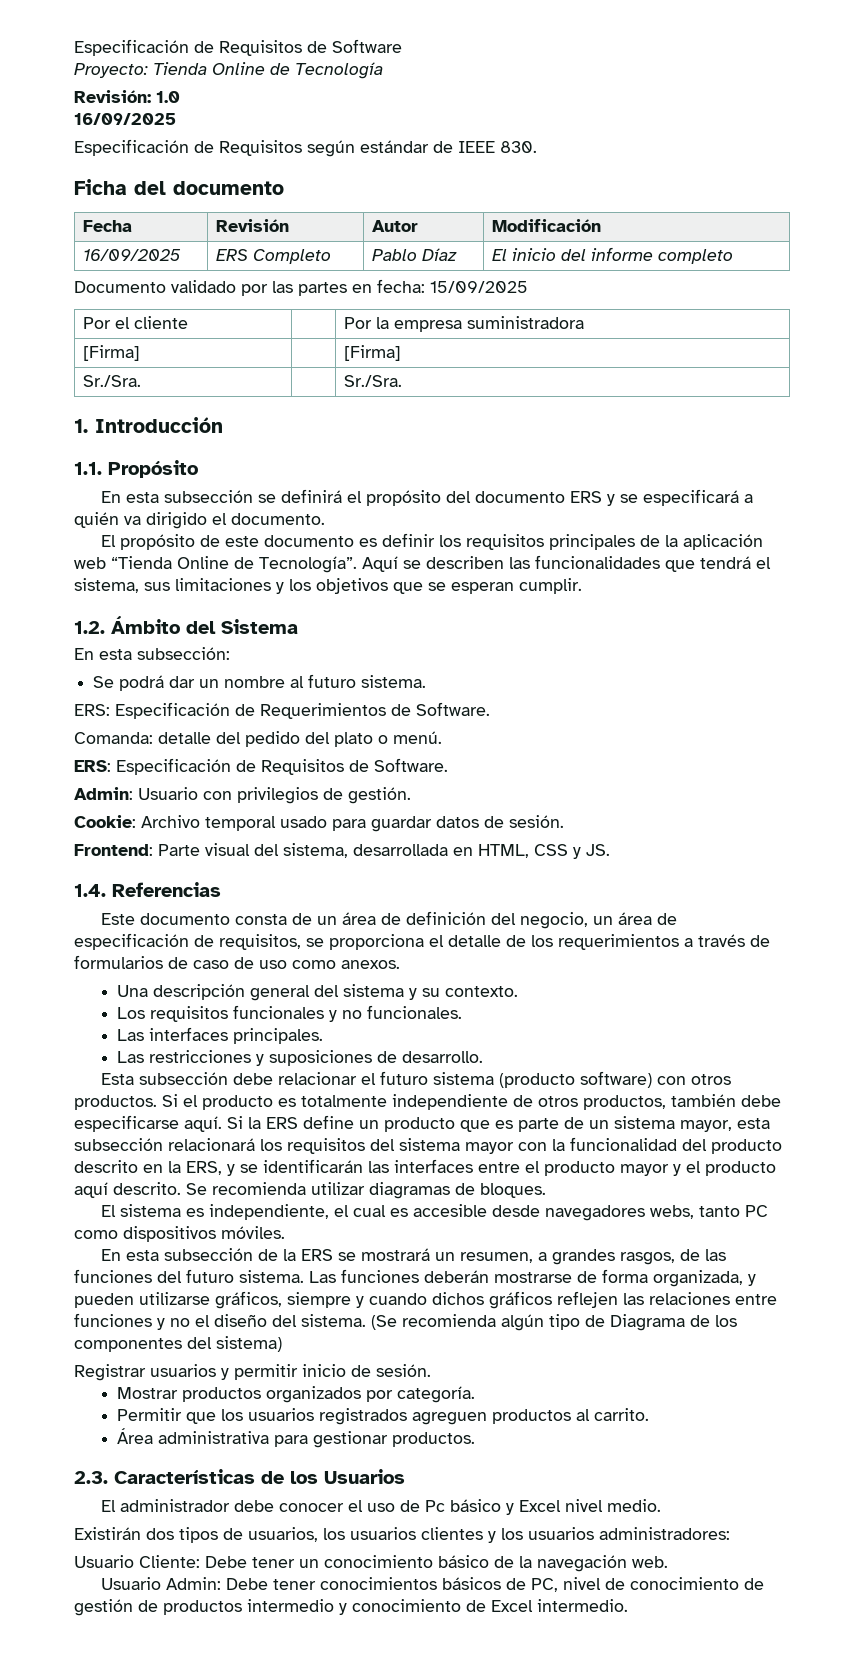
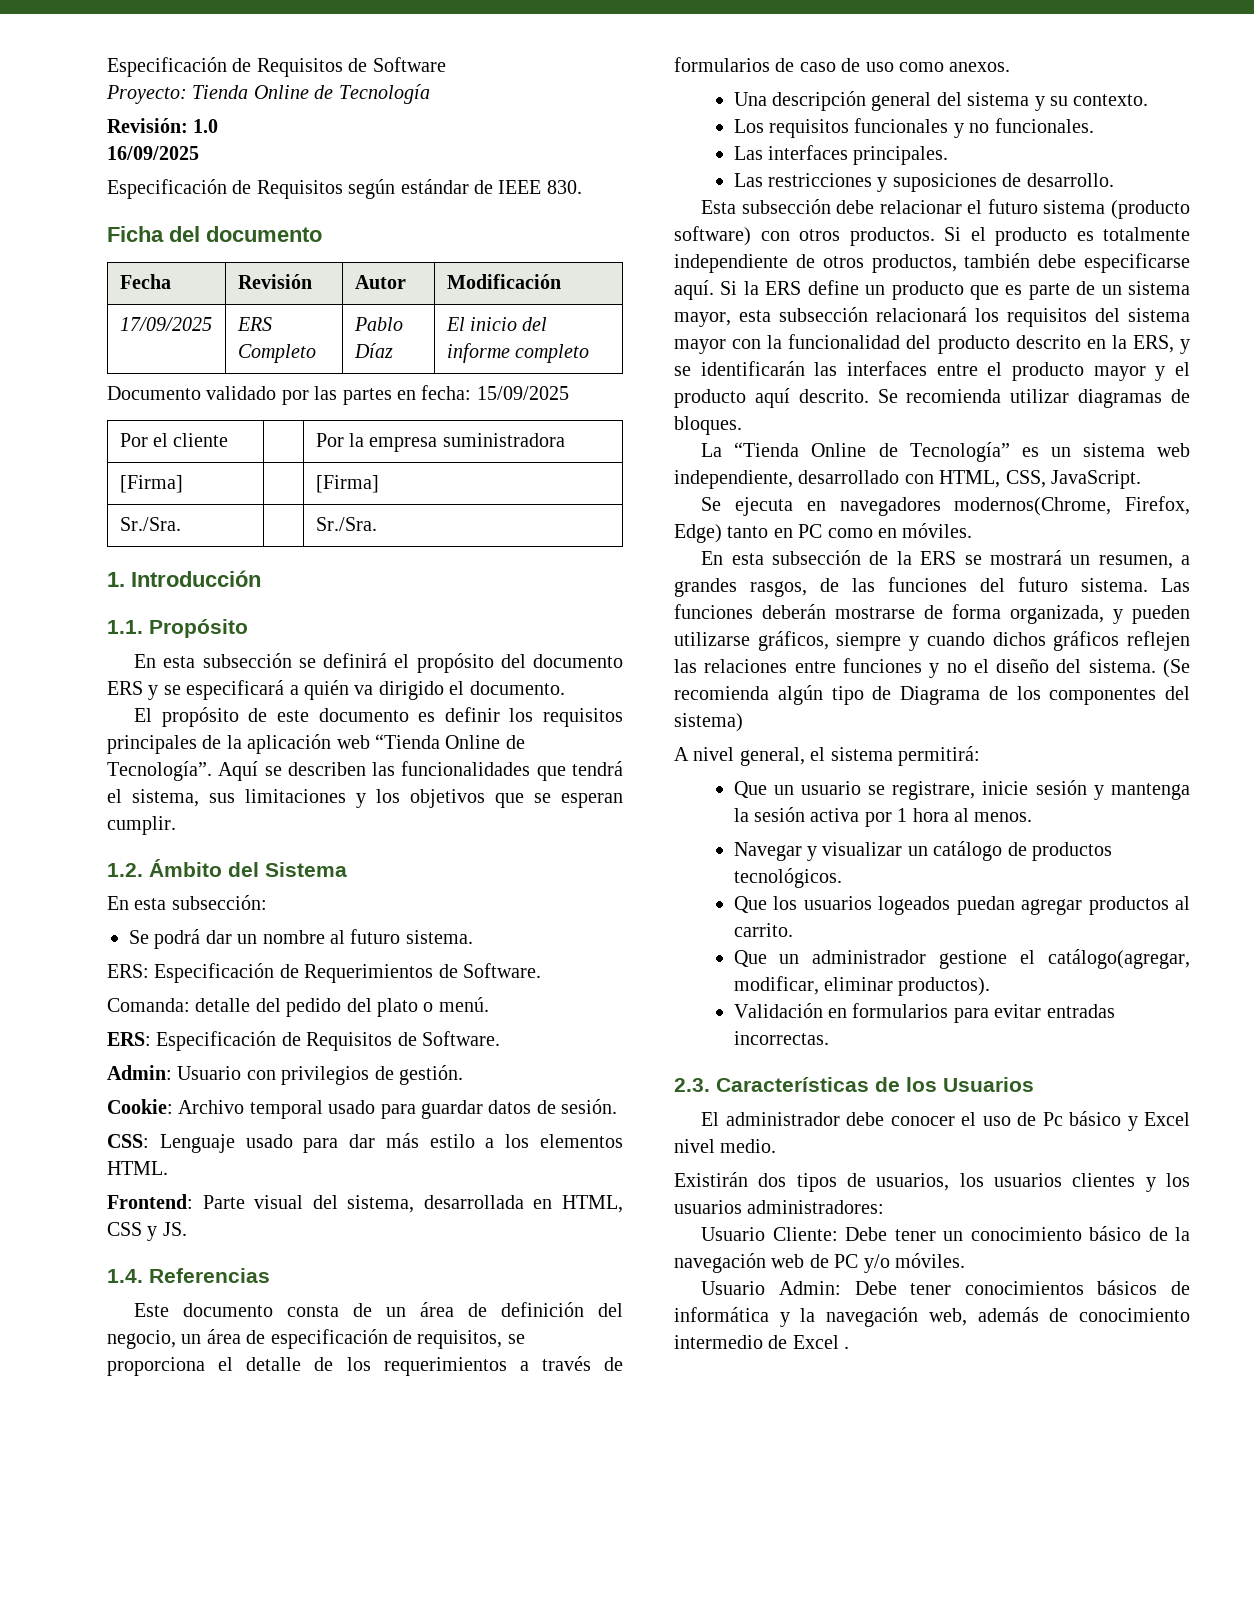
- 16/09/2025 | ERS Completo | Pablo Díaz | El inicio del informe completo
+ 17/09/2025 | ERS Completo | Pablo Díaz | El inicio del informe completo
+ CSS: Lenguaje usado para dar más estilo a los elementos HTML.
- El sistema es independiente, el cual es accesible desde navegadores webs, tanto PC como dispositivos móviles.
+ La “Tienda Online de Tecnología” es un sistema web independiente, desarrollado con HTML, CSS, JavaScript.
+ Se ejecuta en navegadores modernos(Chrome, Firefox, Edge) tanto en PC como en móviles.
- Registrar usuarios y permitir inicio de sesión.
- Mostrar productos organizados por categoría.
- Permitir que los usuarios registrados agreguen productos al carrito.
- Área administrativa para gestionar productos.
+ A nivel general, el sistema permitirá:
+ Que un usuario se registrare, inicie sesión y mantenga la sesión activa por 1 hora al menos.
+ Navegar y visualizar un catálogo de productos tecnológicos.
+ Que los usuarios logeados puedan agregar productos al carrito.
+ Que un administrador gestione el catálogo(agregar, modificar, eliminar productos).
+ Validación en formularios para evitar entradas incorrectas.
- Usuario Cliente: Debe tener un conocimiento básico de la navegación web.
+ Usuario Cliente: Debe tener un conocimiento básico de la navegación web de PC y/o móviles.
- Usuario Admin: Debe tener conocimientos básicos de PC, nivel de conocimiento de gestión de productos intermedio y conocimiento de Excel intermedio.
+ Usuario Admin: Debe tener conocimientos básicos de informática y la navegación web, además de conocimiento intermedio de Excel .

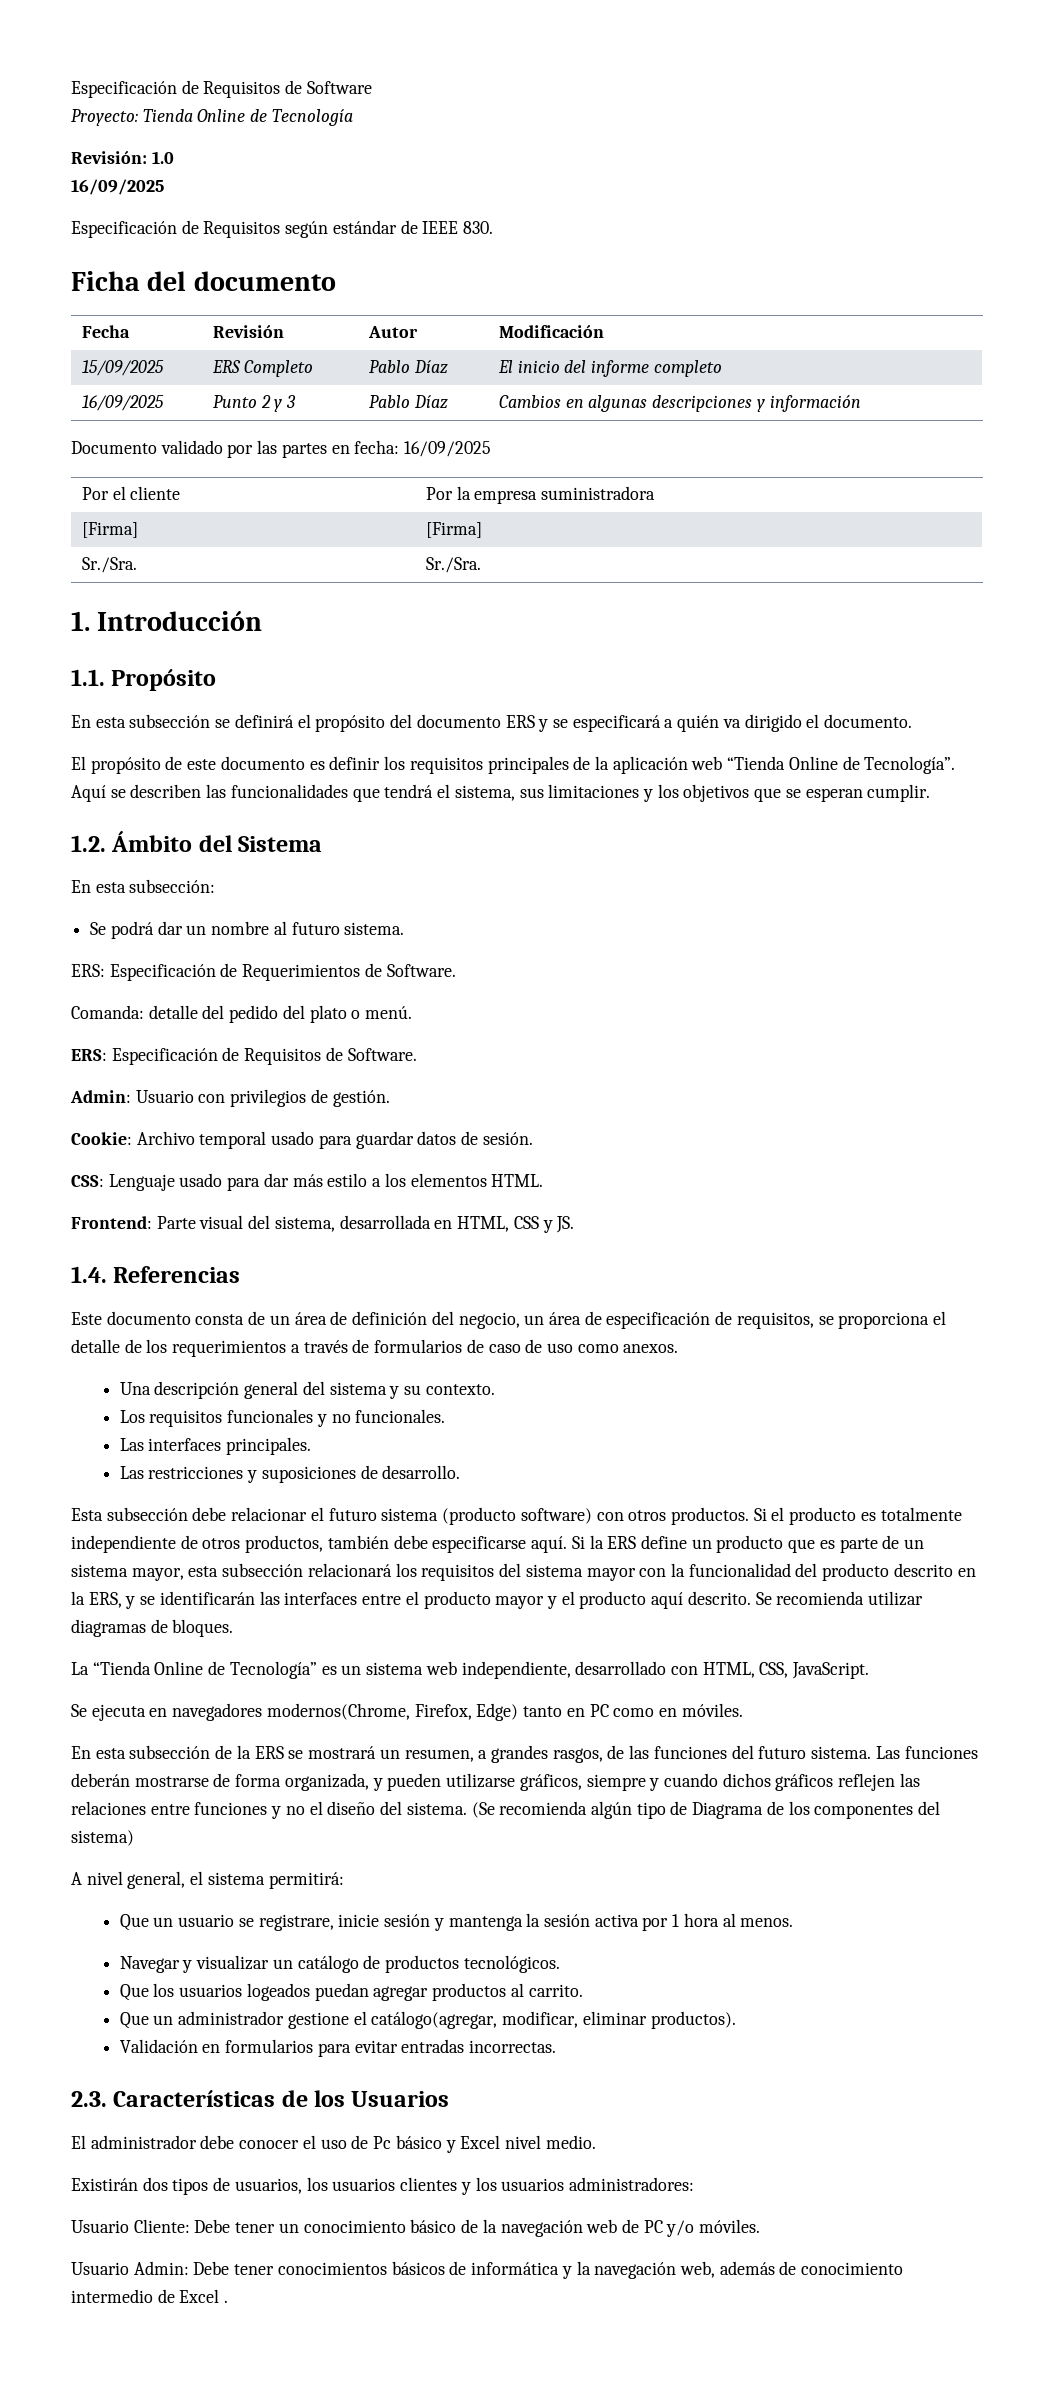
- 17/09/2025 | ERS Completo | Pablo Díaz | El inicio del informe completo
+ 15/09/2025 | ERS Completo | Pablo Díaz | El inicio del informe completo
+ 16/09/2025 | Punto 2 y 3 | Pablo Díaz | Cambios en algunas descripciones y información
- Documento validado por las partes en fecha: 15/09/2025
+ Documento validado por las partes en fecha: 16/09/2025

